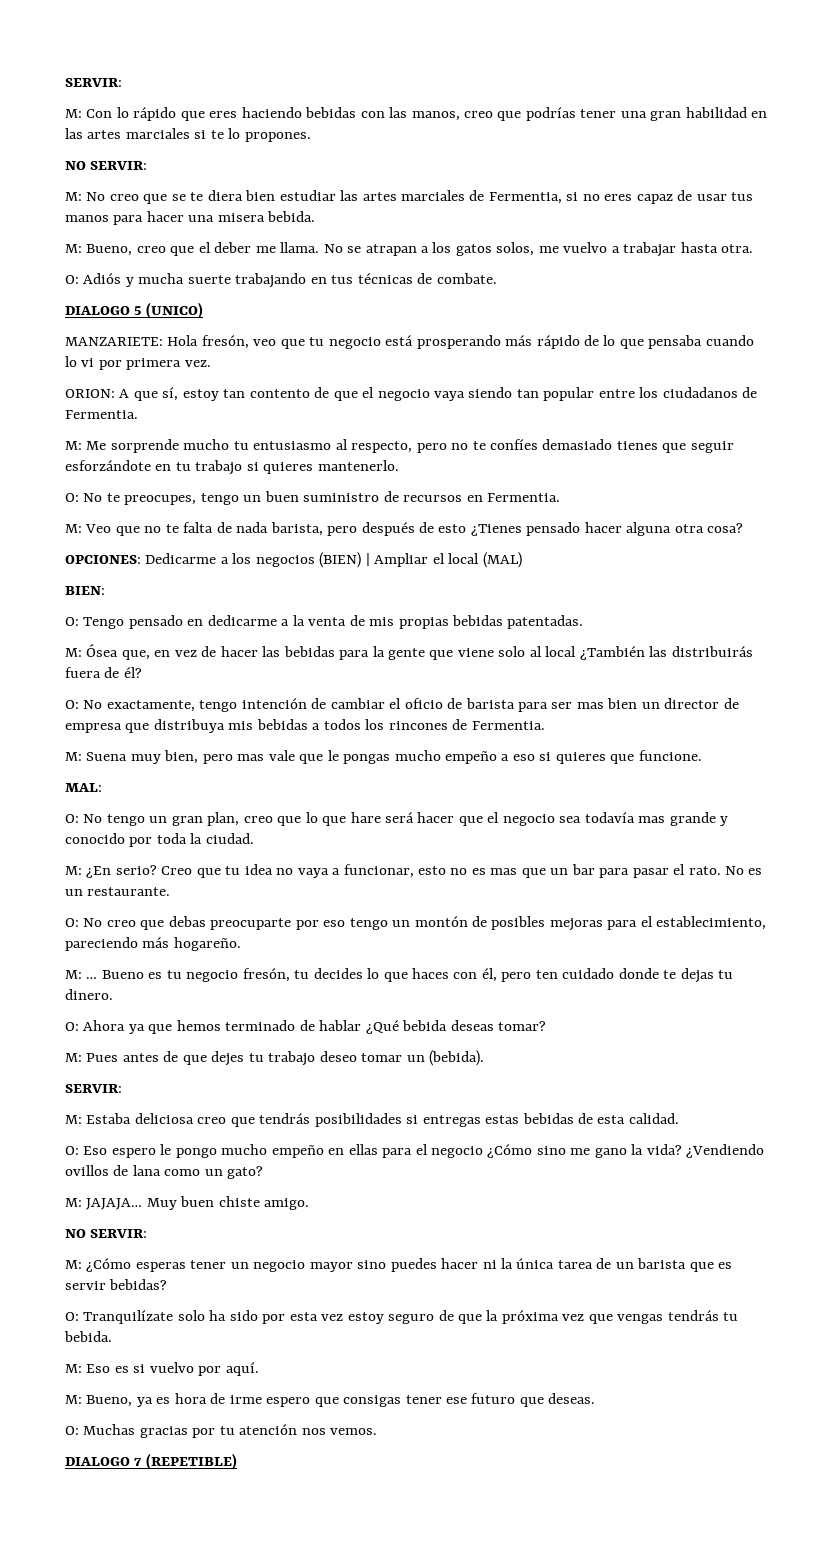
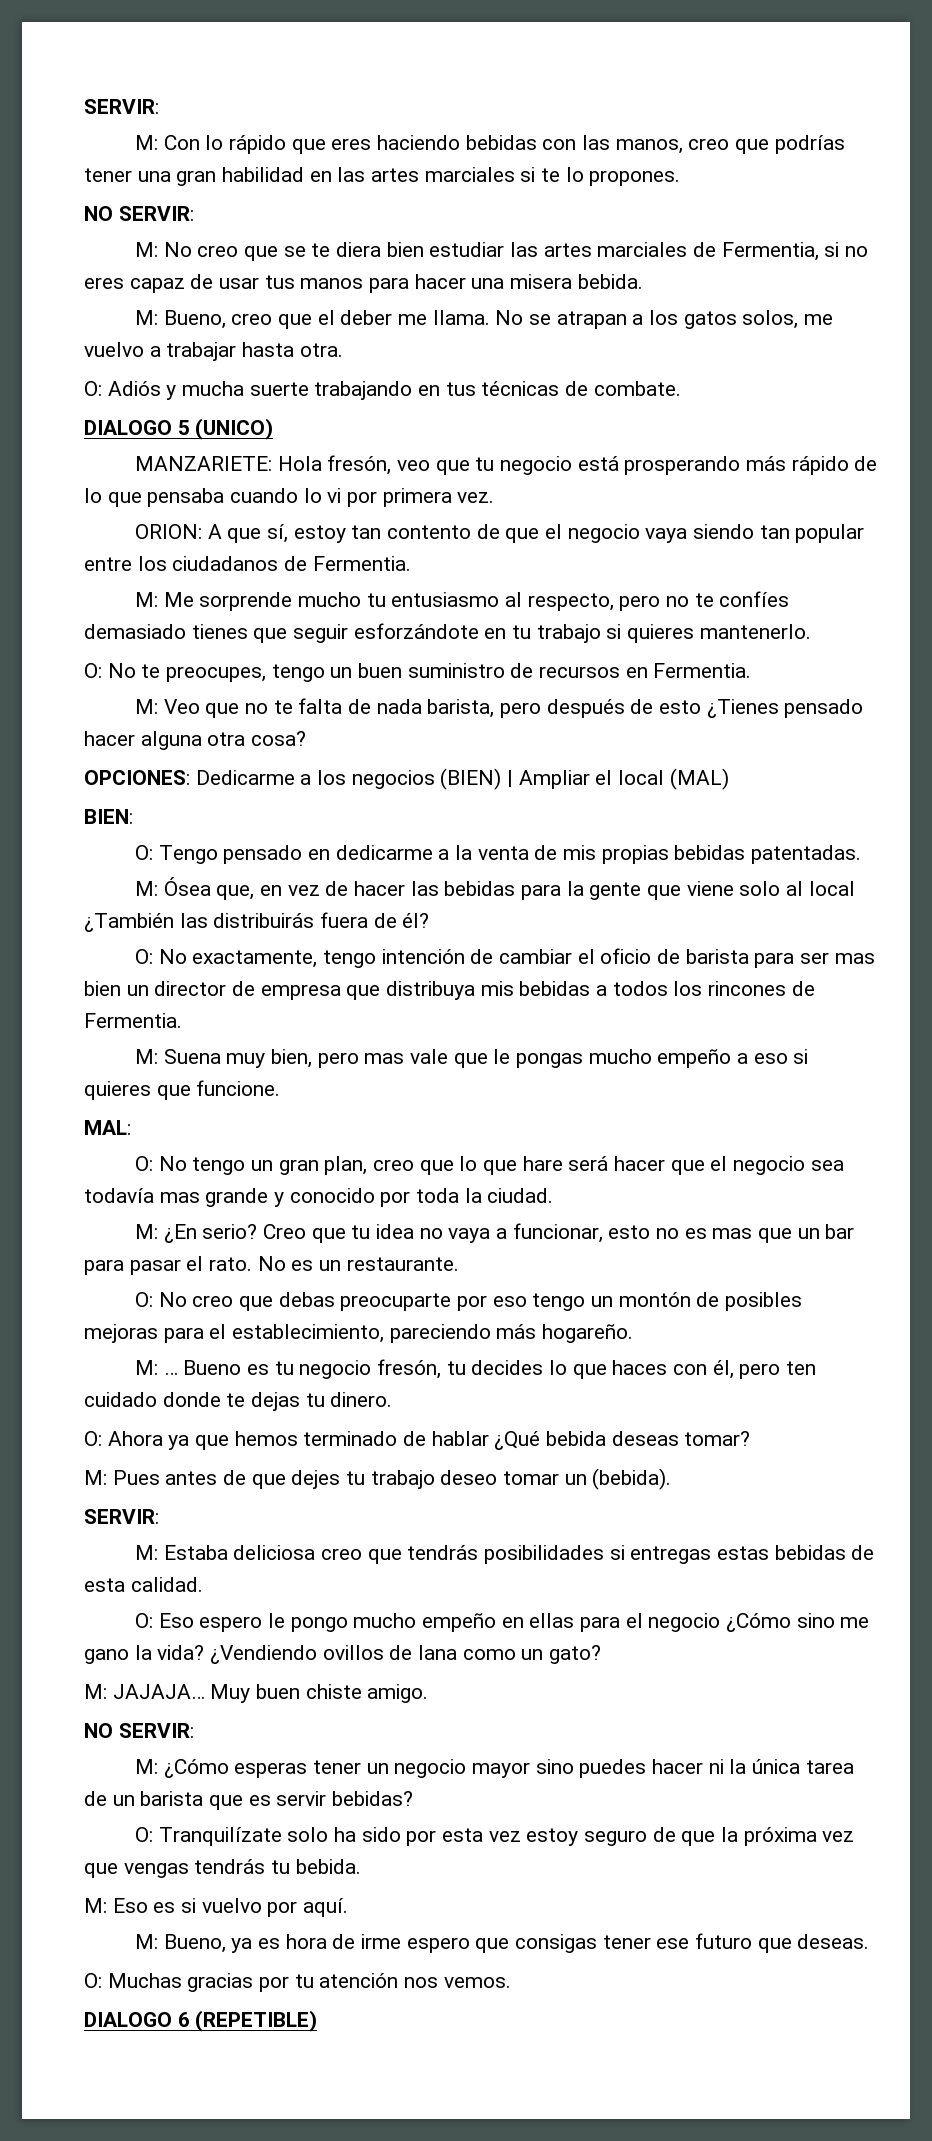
- DIALOGO 7 (REPETIBLE)
+ DIALOGO 6 (REPETIBLE)

